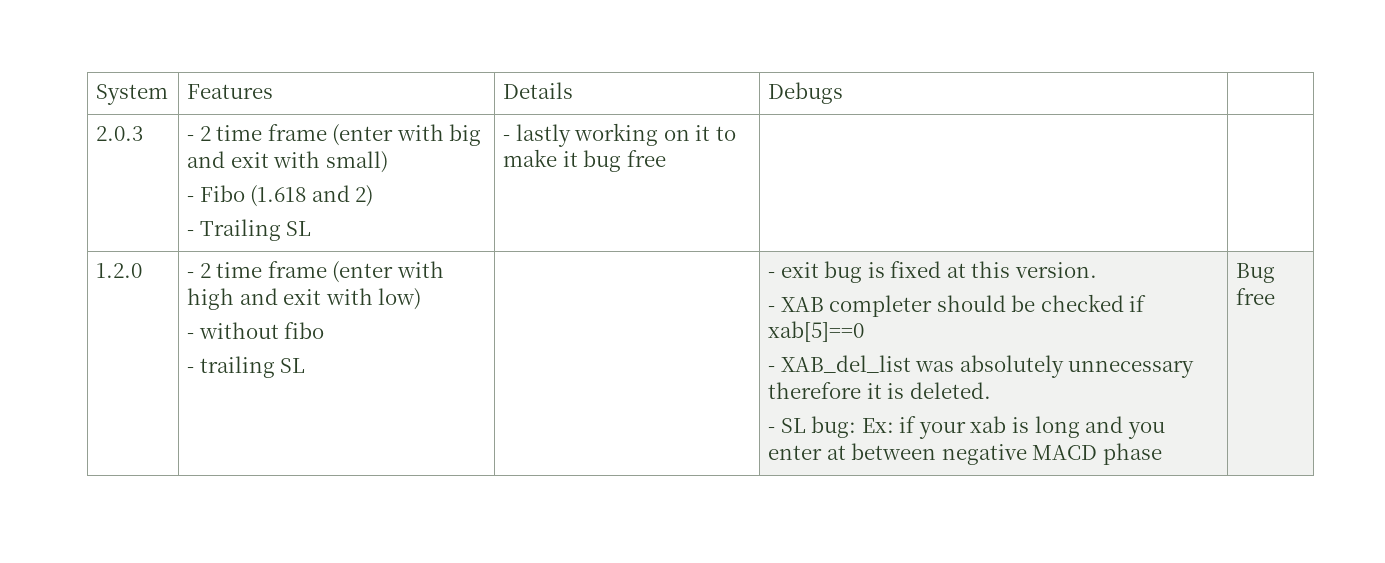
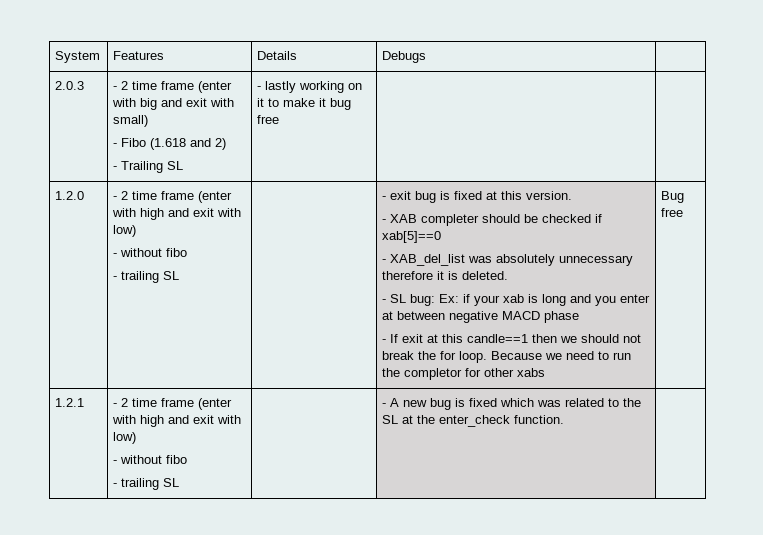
- Bug free
+ - If exit at this candle==1 then we should not break the for loop. Because we need to run the completor for other xabs | Bug free
+ 1.2.1 | - 2 time frame (enter with high and exit with low)
+ - without fibo
+ - trailing SL | | - A new bug is fixed which was related to the SL at the enter_check function. |

